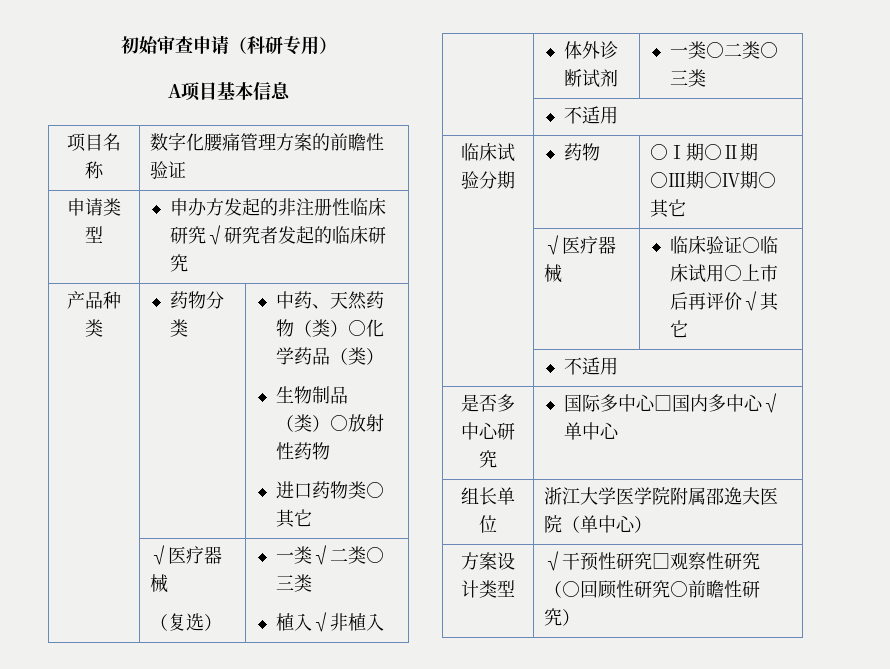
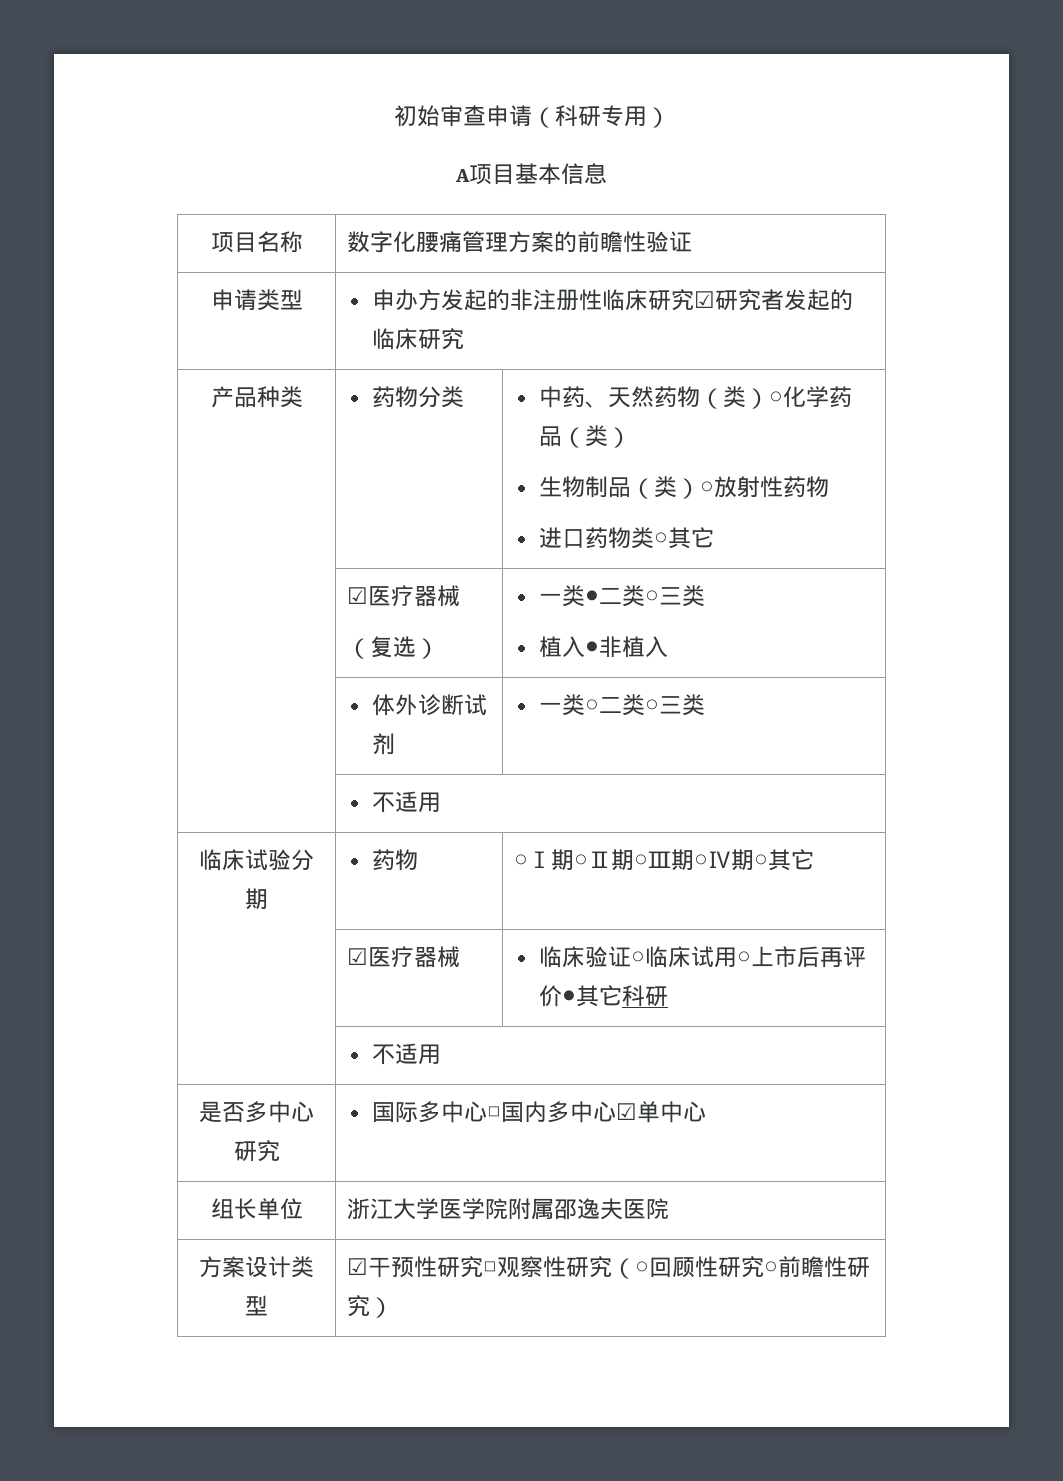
- 申请类型 | 申办方发起的非注册性临床研究√研究者发起的临床研究
+ 申请类型 | 申办方发起的非注册性临床研究☑研究者发起的临床研究
  产品种类 | 药物分类 | 中药、天然药物（类）○化学药品（类）
  生物制品（类）○放射性药物
  进口药物类○其它
- | √医疗器械
- （复选） | 一类√二类○三类
- 植入√非植入
+ | ☑医疗器械
+ （复选） | 一类●二类○三类
+ 植入●非植入
- | √医疗器械 | 临床验证○临床试用○上市后再评价√其它
+ | ☑医疗器械 | 临床验证○临床试用○上市后再评价●其它科研
- 是否多中心研究 | 国际多中心□国内多中心√单中心
+ 是否多中心研究 | 国际多中心□国内多中心☑单中心
- 组长单位 | 浙江大学医学院附属邵逸夫医院（单中心）
+ 组长单位 | 浙江大学医学院附属邵逸夫医院
- 方案设计类型 | √干预性研究□观察性研究（○回顾性研究○前瞻性研究）
+ 方案设计类型 | ☑干预性研究□观察性研究（○回顾性研究○前瞻性研究）

